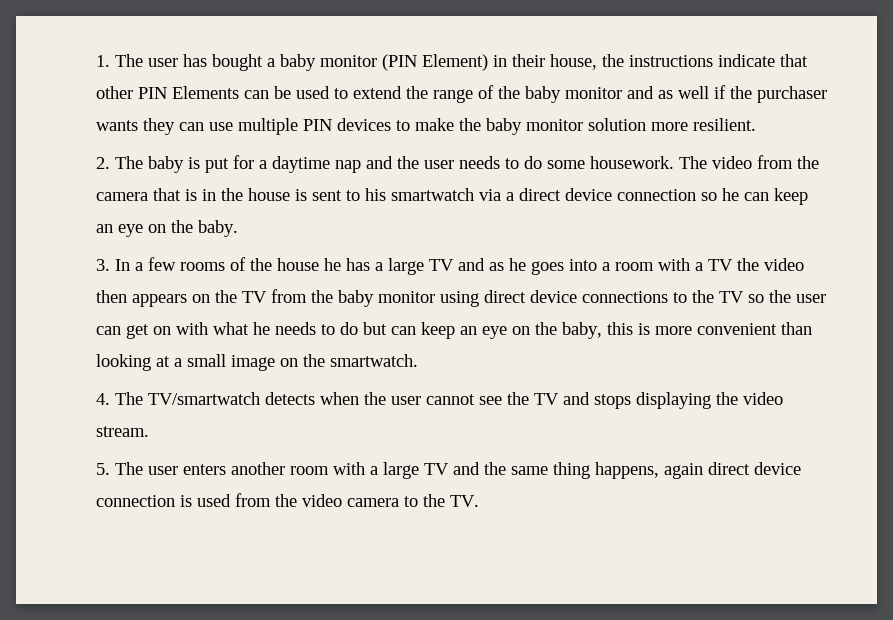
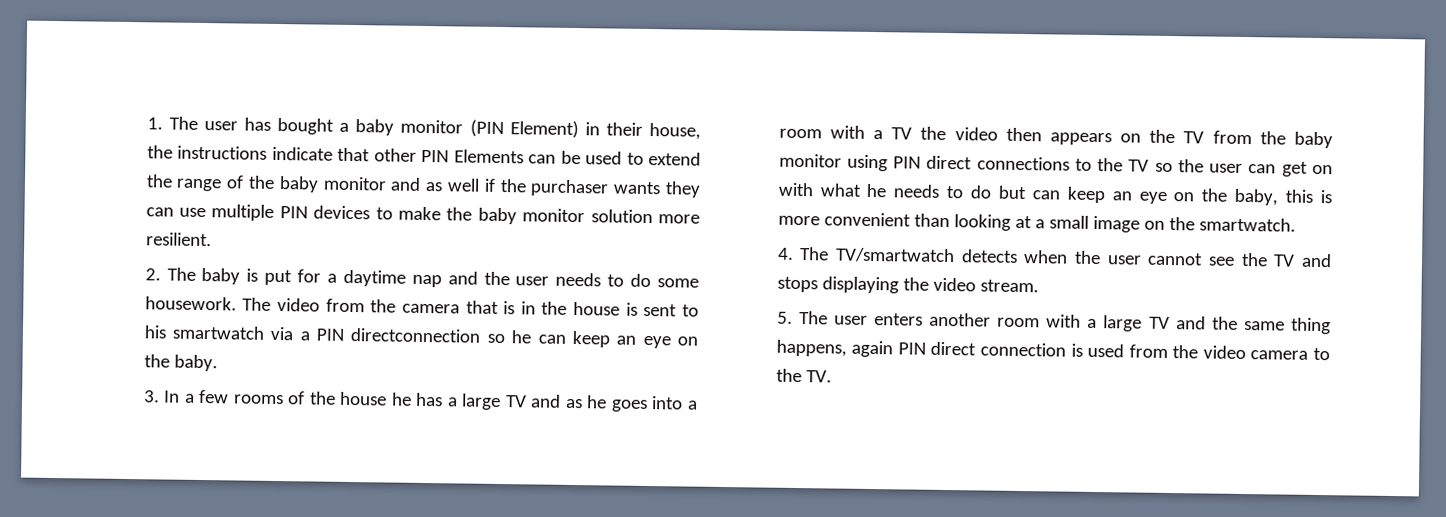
- The video from the camera that is in the house is sent to his smartwatch via a direct device connection so he can keep an eye on the baby.
+ The video from the camera that is in the house is sent to his smartwatch via a PIN directconnection so he can keep an eye on the baby.
- 3. In a few rooms of the house he has a large TV and as he goes into a room with a TV the video then appears on the TV from the baby monitor using direct device connections to the TV so the user can get on with what he needs to do but can keep an eye on the baby, this is more convenient than looking at a small image on the smartwatch.
+ 3. In a few rooms of the house he has a large TV and as he goes into a room with a TV the video then appears on the TV from the baby monitor using PIN direct connections to the TV so the user can get on with what he needs to do but can keep an eye on the baby, this is more convenient than looking at a small image on the smartwatch.
- 5. The user enters another room with a large TV and the same thing happens, again direct device connection is used from the video camera to the TV.
+ 5. The user enters another room with a large TV and the same thing happens, again PIN direct connection is used from the video camera to the TV.

